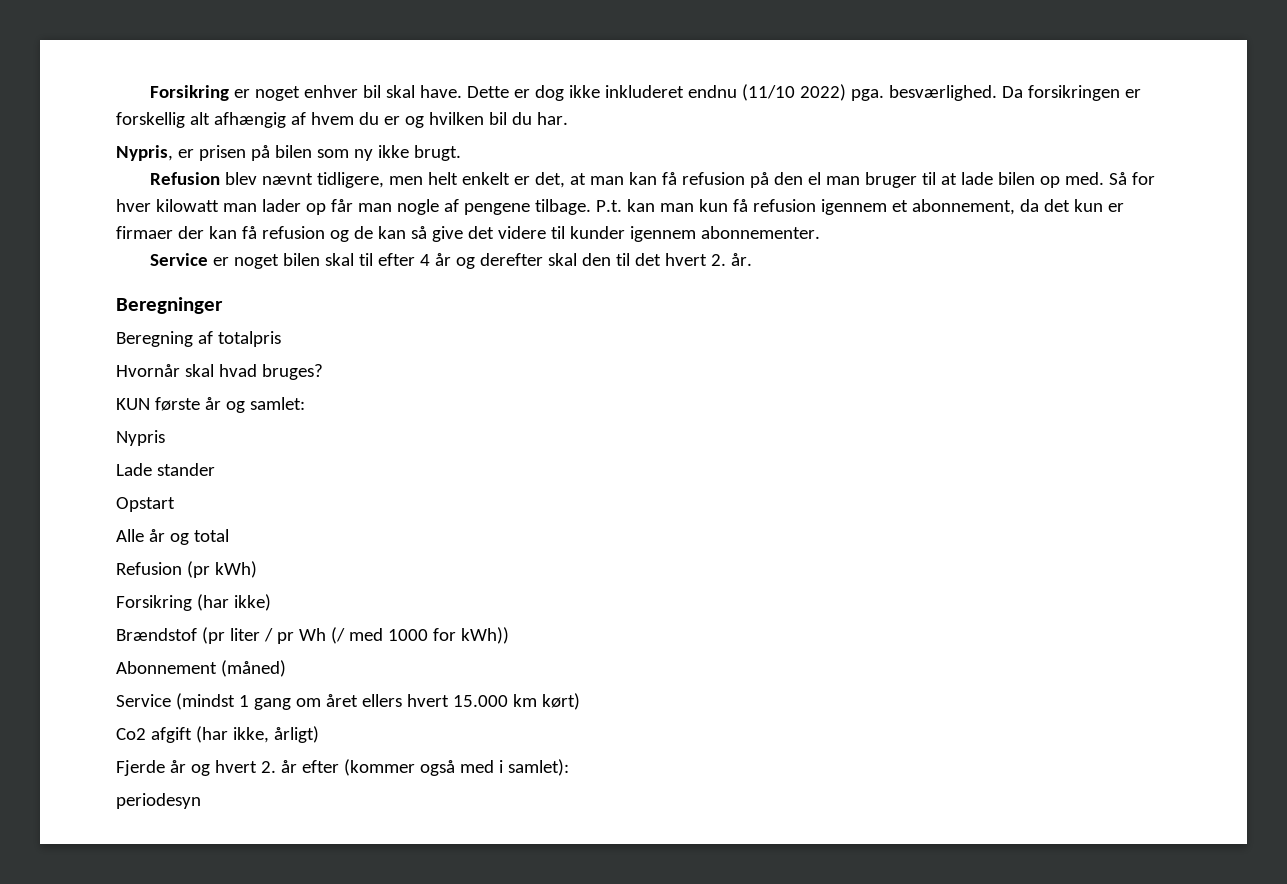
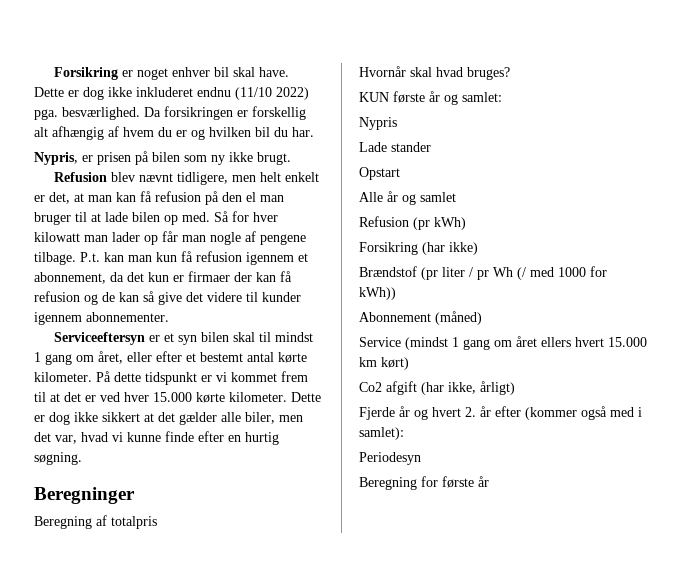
- Service er noget bilen skal til efter 4 år og derefter skal den til det hvert 2. år.
+ Serviceeftersyn er et syn bilen skal til mindst 1 gang om året, eller efter et bestemt antal kørte kilometer. På dette tidspunkt er vi kommet frem til at det er ved hver 15.000 kørte kilometer. Dette er dog ikke sikkert at det gælder alle biler, men det var, hvad vi kunne finde efter en hurtig søgning.
- Alle år og total
+ Alle år og samlet
- periodesyn
+ Periodesyn
+ Beregning for første år

